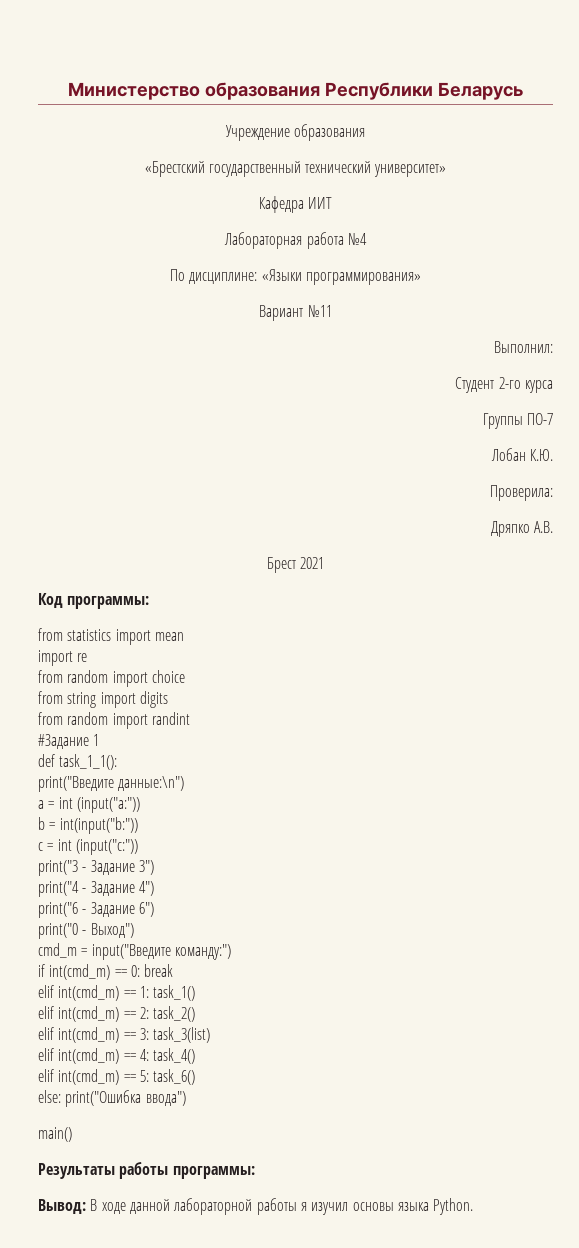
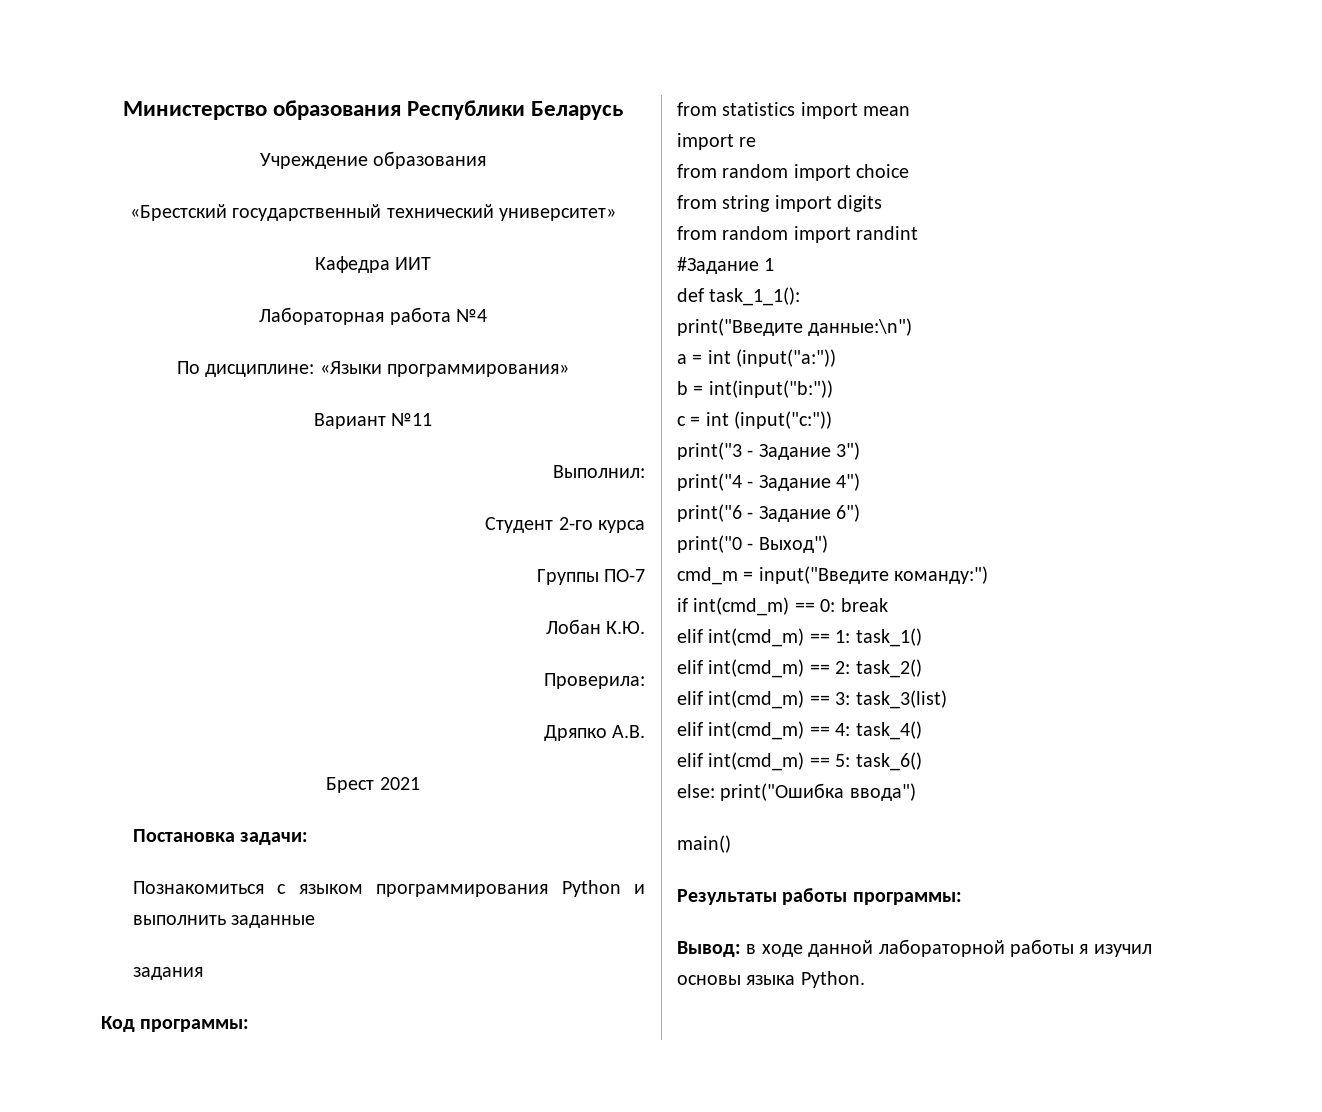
+ Постановка задачи:
+ Познакомиться с языком программирования Python и выполнить заданные
+ задания
- Вывод: В ходе данной лабораторной работы я изучил основы языка Python.
+ Вывод: в ходе данной лабораторной работы я изучил основы языка Python.

